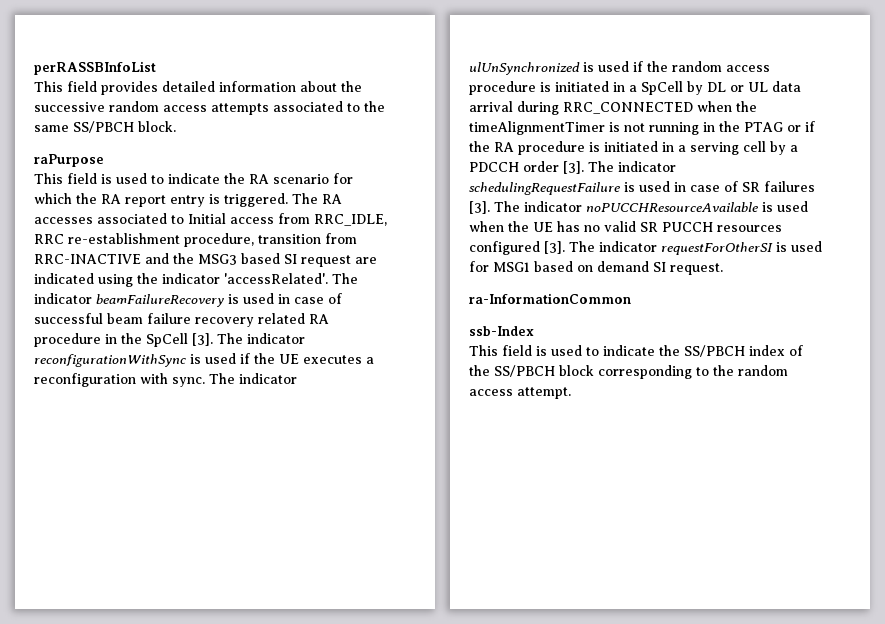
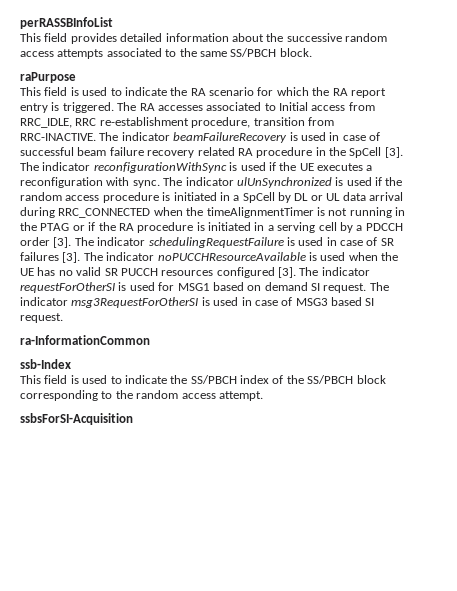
- The RA accesses associated to Initial access from RRC_IDLE, RRC re-establishment procedure, transition from RRC-INACTIVE and the MSG3 based SI request are indicated using the indicator 'accessRelated'.
+ The RA accesses associated to Initial access from RRC_IDLE, RRC re-establishment procedure, transition from RRC-INACTIVE.
+ The indicator msg3RequestForOtherSI is used in case of MSG3 based SI request.
+ ssbsForSI-Acquisition

